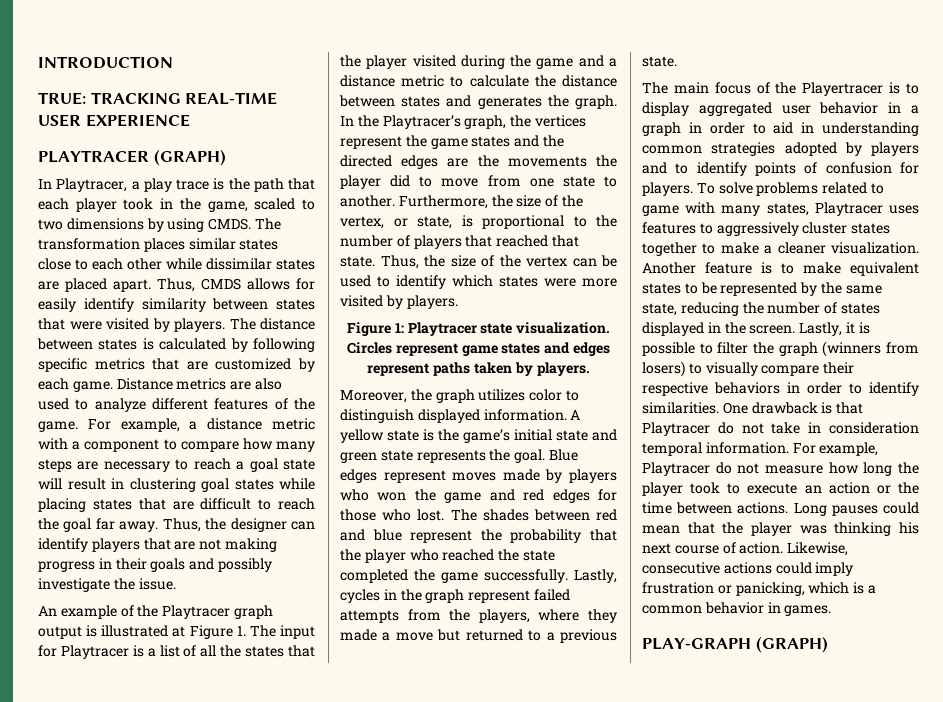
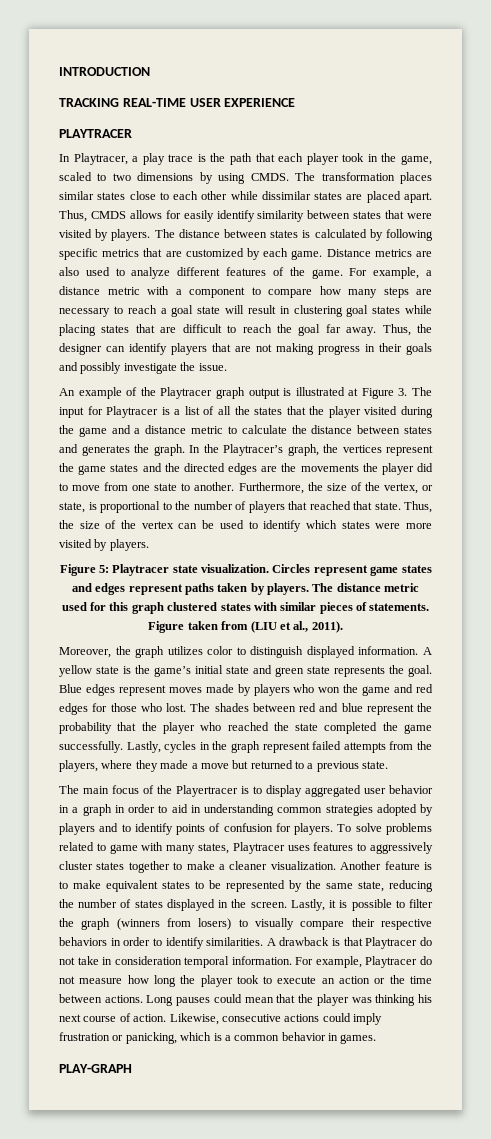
- TRUE: TRACKING REAL-TIME USER EXPERIENCE
+ TRACKING REAL-TIME USER EXPERIENCE
- PLAYTRACER (GRAPH)
+ PLAYTRACER
- An example of the Playtracer graph output is illustrated at Figure 1. The input for Playtracer is a list of all the states that the player visited during the game and a distance metric to calculate the distance between states and generates the graph.
+ An example of the Playtracer graph output is illustrated at Figure 3. The input for Playtracer is a list of all the states that the player visited during the game and a distance metric to calculate the distance between states and generates the graph.
- Figure 1: Playtracer state visualization.
+ Figure 5: Playtracer state visualization.
+ The distance metric used for this graph clustered states with similar pieces of statements. Figure taken from (LIU et al., 2011).
- One drawback is that Playtracer do not take in consideration temporal information.
+ A drawback is that Playtracer do not take in consideration temporal information.
- PLAY-GRAPH (GRAPH)
+ PLAY-GRAPH

